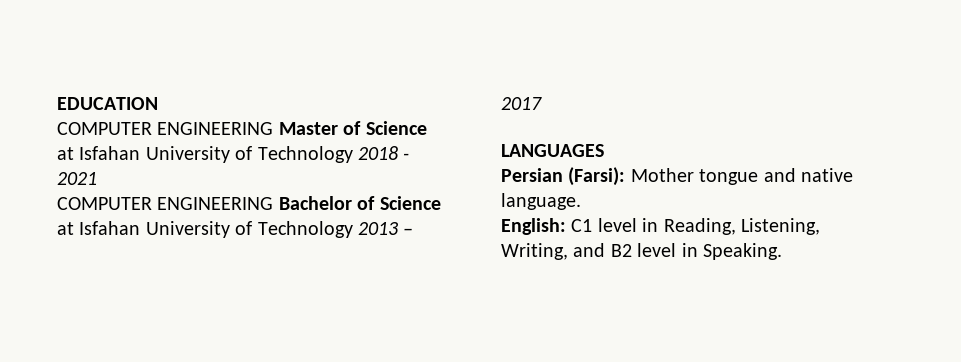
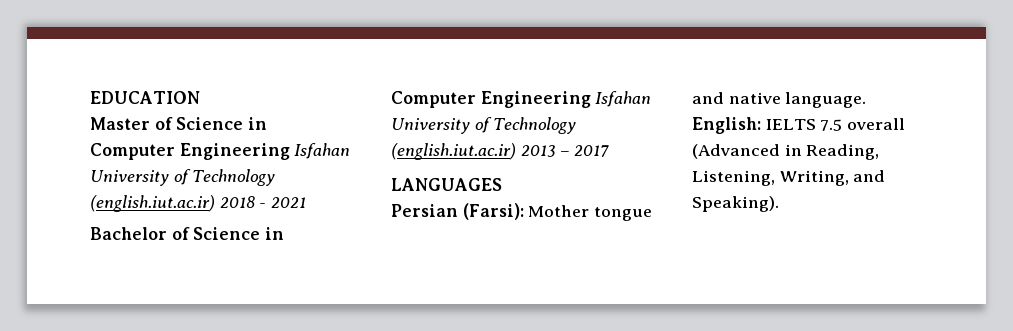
- COMPUTER ENGINEERING Master of Science at Isfahan University of Technology 2018 - 2021
+ Master of Science in Computer Engineering Isfahan University of Technology (english.iut.ac.ir) 2018 - 2021
- COMPUTER ENGINEERING Bachelor of Science at Isfahan University of Technology 2013 – 2017
+ Bachelor of Science in Computer Engineering Isfahan University of Technology (english.iut.ac.ir) 2013 – 2017
- English: C1 level in Reading, Listening, Writing, and B2 level in Speaking.
+ English: IELTS 7.5 overall (Advanced in Reading, Listening, Writing, and Speaking).

